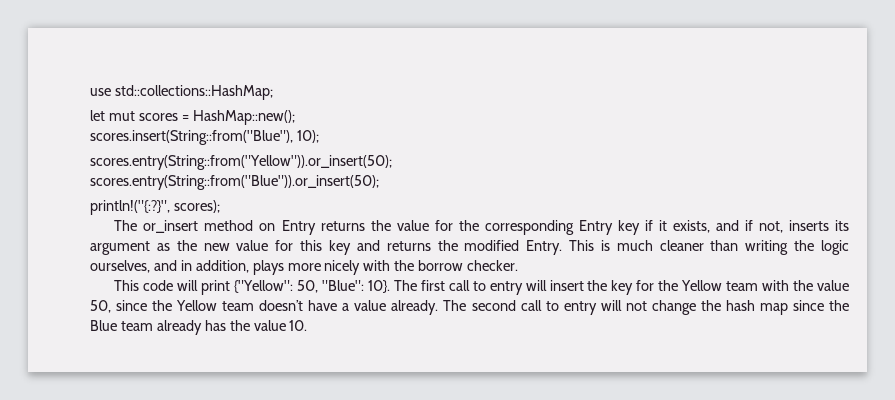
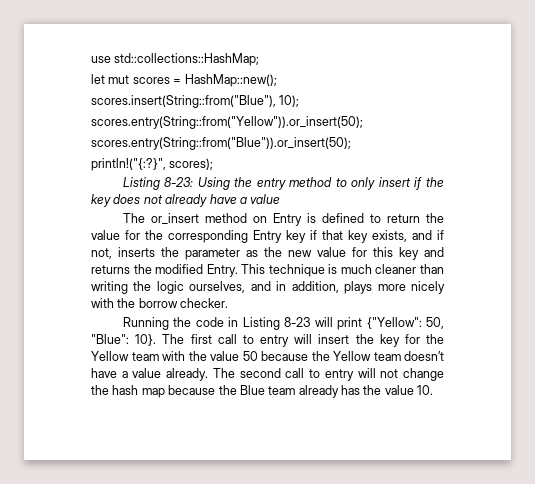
+ Listing 8-23: Using the entry method to only insert if the key does not already have a value
- The or_insert method on Entry returns the value for the corresponding Entry key if it exists, and if not, inserts its argument as the new value for this key and returns the modified Entry.
+ The or_insert method on Entry is defined to return the value for the corresponding Entry key if that key exists, and if not, inserts the parameter as the new value for this key and returns the modified Entry.
- This is much cleaner than writing the logic ourselves, and in addition, plays more nicely with the borrow checker.
+ This technique is much cleaner than writing the logic ourselves, and in addition, plays more nicely with the borrow checker.
- This code will print {"Yellow": 50, "Blue": 10}.
+ Running the code in Listing 8-23 will print {"Yellow": 50, "Blue": 10}.
- The first call to entry will insert the key for the Yellow team with the value 50, since the Yellow team doesn’t have a value already.
+ The first call to entry will insert the key for the Yellow team with the value 50 because the Yellow team doesn’t have a value already.
- The second call to entry will not change the hash map since the Blue team already has the value 10.
+ The second call to entry will not change the hash map because the Blue team already has the value 10.

